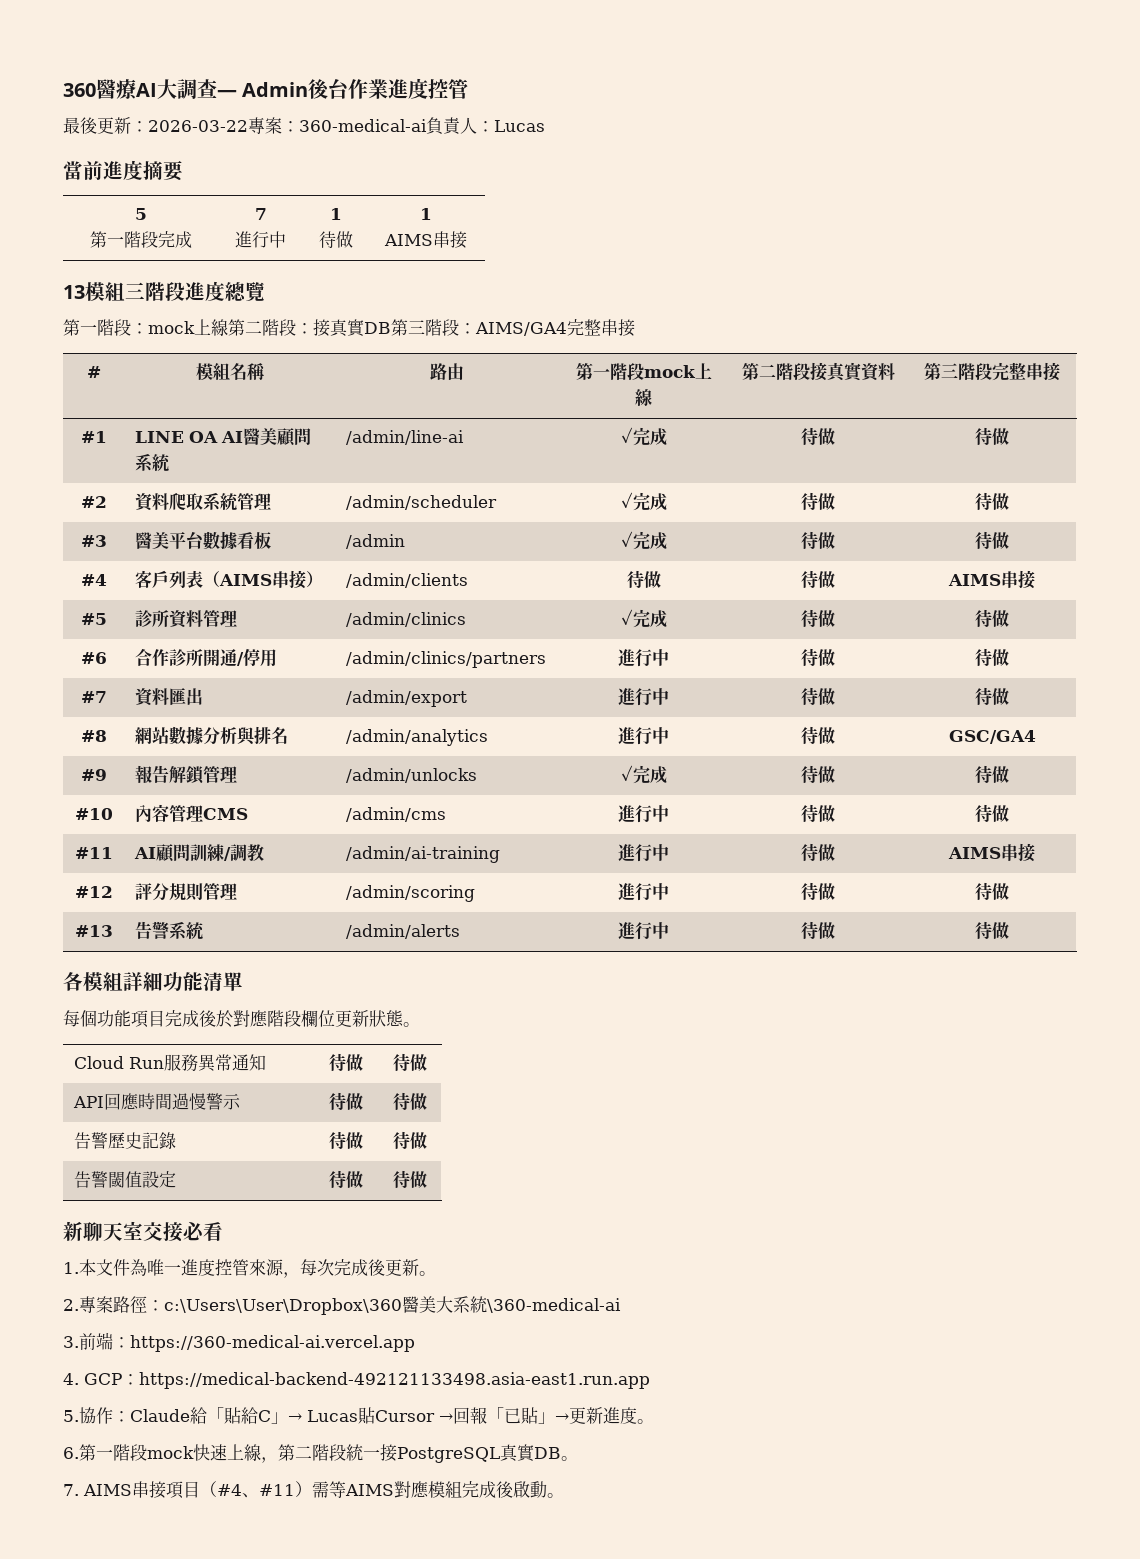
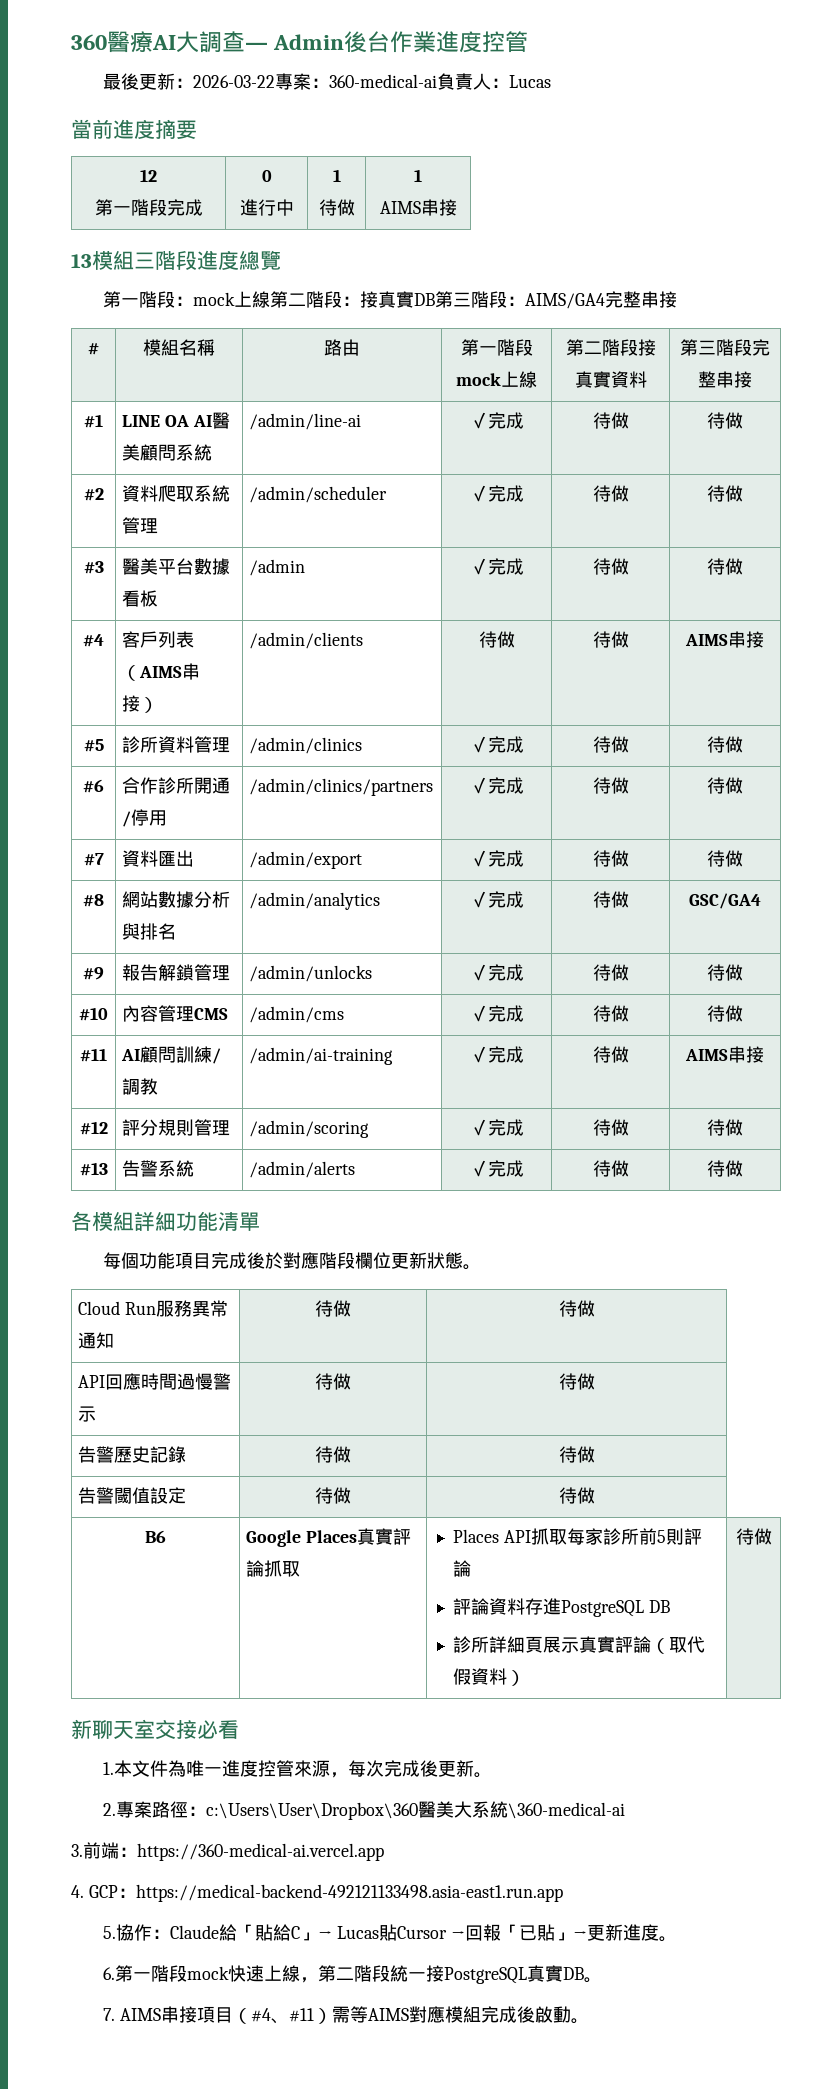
- 5
- 第一階段完成 | 7
+ 12
+ 第一階段完成 | 0
- #6 | 合作診所開通/停用 | /admin/clinics/partners | 進行中 | 待做 | 待做
+ #6 | 合作診所開通/停用 | /admin/clinics/partners | ✓完成 | 待做 | 待做
- #7 | 資料匯出 | /admin/export | 進行中 | 待做 | 待做
+ #7 | 資料匯出 | /admin/export | ✓完成 | 待做 | 待做
- #8 | 網站數據分析與排名 | /admin/analytics | 進行中 | 待做 | GSC/GA4
+ #8 | 網站數據分析與排名 | /admin/analytics | ✓完成 | 待做 | GSC/GA4
- #10 | 內容管理CMS | /admin/cms | 進行中 | 待做 | 待做
+ #10 | 內容管理CMS | /admin/cms | ✓完成 | 待做 | 待做
- #11 | AI顧問訓練/調教 | /admin/ai-training | 進行中 | 待做 | AIMS串接
+ #11 | AI顧問訓練/調教 | /admin/ai-training | ✓完成 | 待做 | AIMS串接
- #12 | 評分規則管理 | /admin/scoring | 進行中 | 待做 | 待做
+ #12 | 評分規則管理 | /admin/scoring | ✓完成 | 待做 | 待做
- #13 | 告警系統 | /admin/alerts | 進行中 | 待做 | 待做
+ #13 | 告警系統 | /admin/alerts | ✓完成 | 待做 | 待做
+ B6 | Google Places真實評論抓取 | Places API抓取每家診所前5則評論
+ 評論資料存進PostgreSQL DB
+ 診所詳細頁展示真實評論（取代假資料） | 待做

